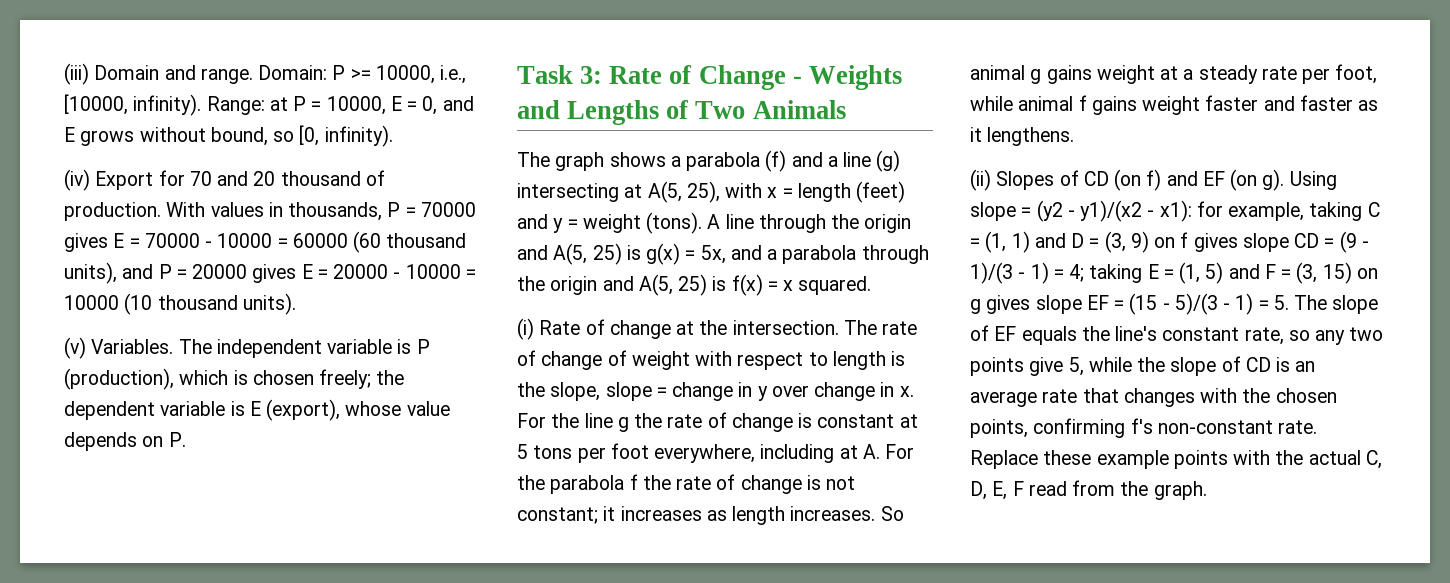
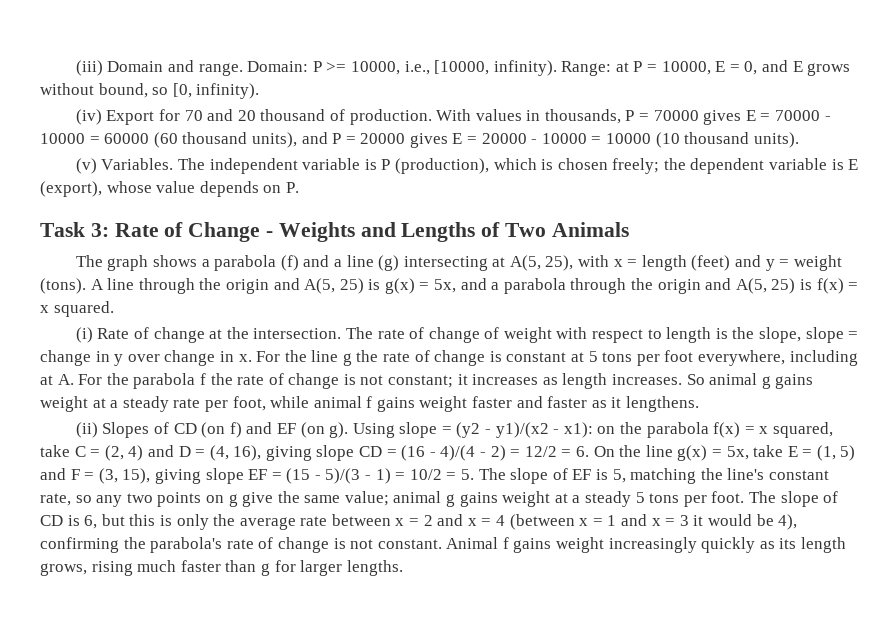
- Using slope = (y2 - y1)/(x2 - x1): for example, taking C = (1, 1) and D = (3, 9) on f gives slope CD = (9 - 1)/(3 - 1) = 4; taking E = (1, 5) and F = (3, 15) on g gives slope EF = (15 - 5)/(3 - 1) = 5. The slope of EF equals the line's constant rate, so any two points give 5, while the slope of CD is an average rate that changes with the chosen points, confirming f's non-constant rate. Replace these example points with the actual C, D, E, F read from the graph.
+ Using slope = (y2 - y1)/(x2 - x1): on the parabola f(x) = x squared, take C = (2, 4) and D = (4, 16), giving slope CD = (16 - 4)/(4 - 2) = 12/2 = 6. On the line g(x) = 5x, take E = (1, 5) and F = (3, 15), giving slope EF = (15 - 5)/(3 - 1) = 10/2 = 5. The slope of EF is 5, matching the line's constant rate, so any two points on g give the same value; animal g gains weight at a steady 5 tons per foot. The slope of CD is 6, but this is only the average rate between x = 2 and x = 4 (between x = 1 and x = 3 it would be 4), confirming the parabola's rate of change is not constant. Animal f gains weight increasingly quickly as its length grows, rising much faster than g for larger lengths.

